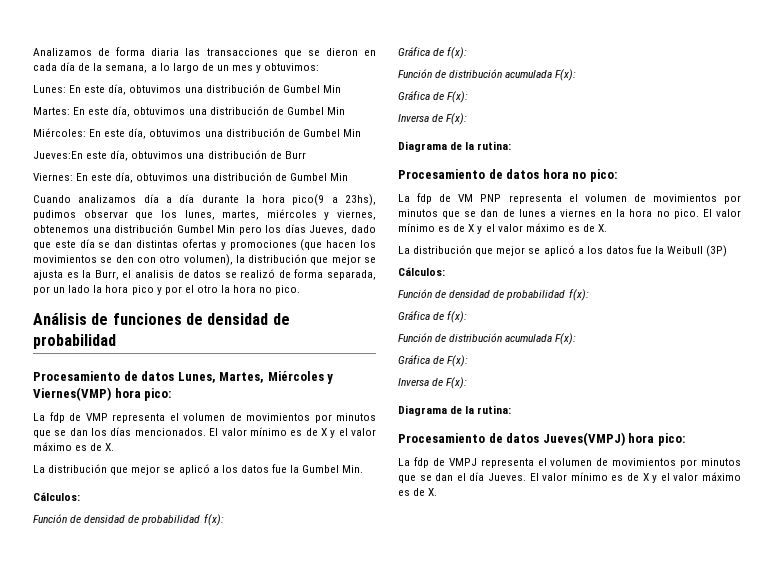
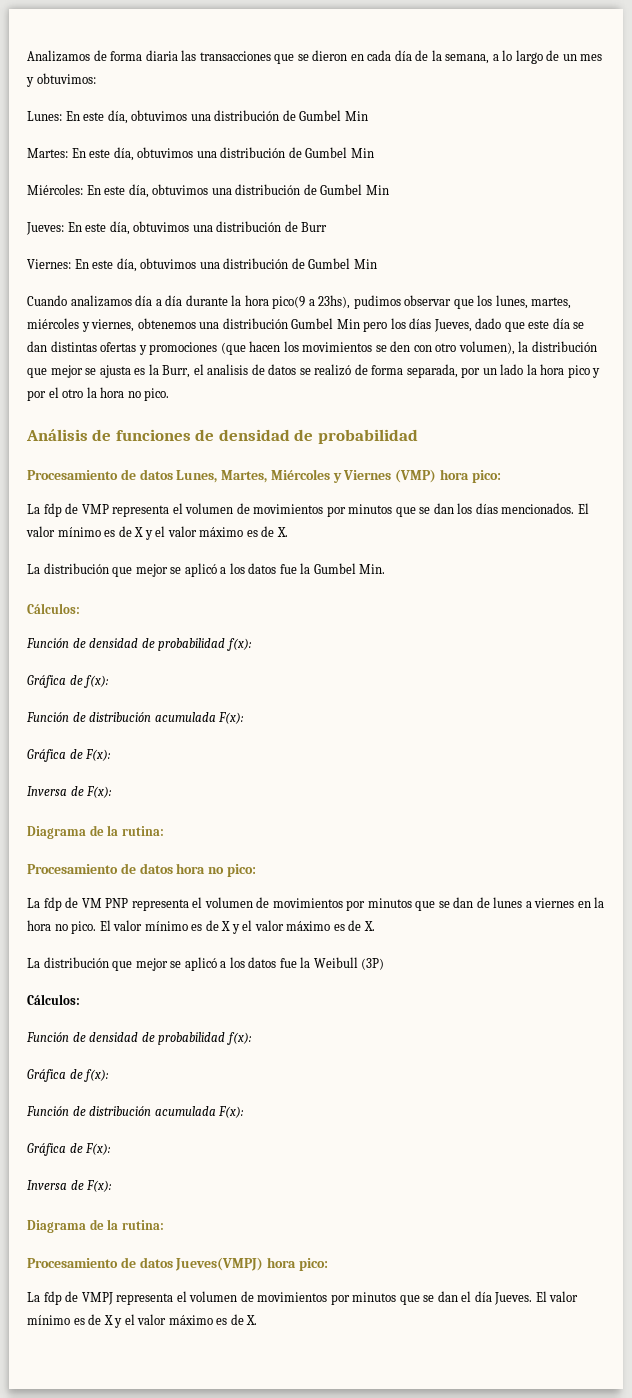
- Jueves:En este día, obtuvimos una distribución de Burr
+ Jueves: En este día, obtuvimos una distribución de Burr
- Procesamiento de datos Lunes, Martes, Miércoles y Viernes(VMP) hora pico:
+ Procesamiento de datos Lunes, Martes, Miércoles y Viernes (VMP) hora pico:

